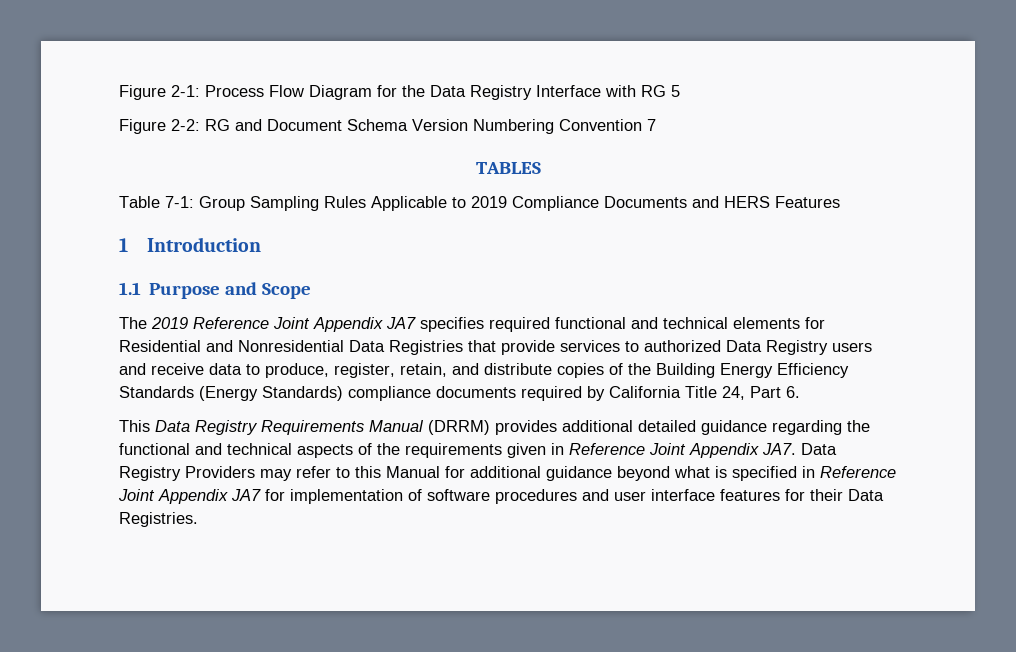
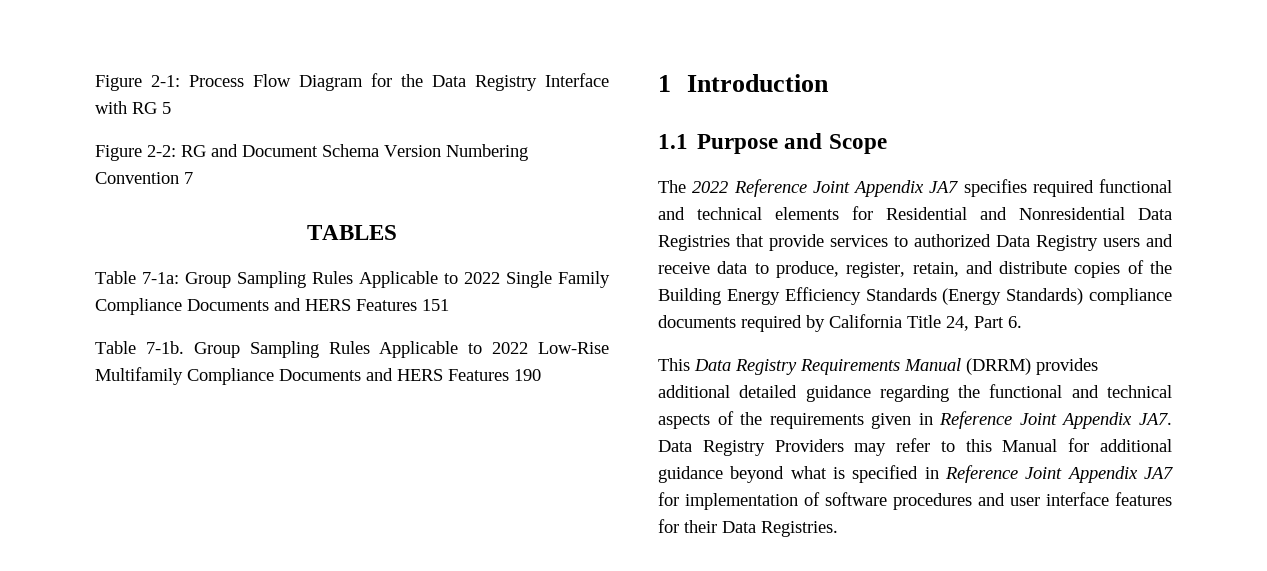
- Table 7-1: Group Sampling Rules Applicable to 2019 Compliance Documents and HERS Features
+ Table 7-1a: Group Sampling Rules Applicable to 2022 Single Family Compliance Documents and HERS Features 151
+ Table 7-1b. Group Sampling Rules Applicable to 2022 Low-Rise Multifamily Compliance Documents and HERS Features 190
- The 2019 Reference Joint Appendix JA7 specifies required functional and technical elements for Residential and Nonresidential Data Registries that provide services to authorized Data Registry users and receive data to produce, register, retain, and distribute copies of the Building Energy Efficiency Standards (Energy Standards) compliance documents required by California Title 24, Part 6.
+ The 2022 Reference Joint Appendix JA7 specifies required functional and technical elements for Residential and Nonresidential Data Registries that provide services to authorized Data Registry users and receive data to produce, register, retain, and distribute copies of the Building Energy Efficiency Standards (Energy Standards) compliance documents required by California Title 24, Part 6.

